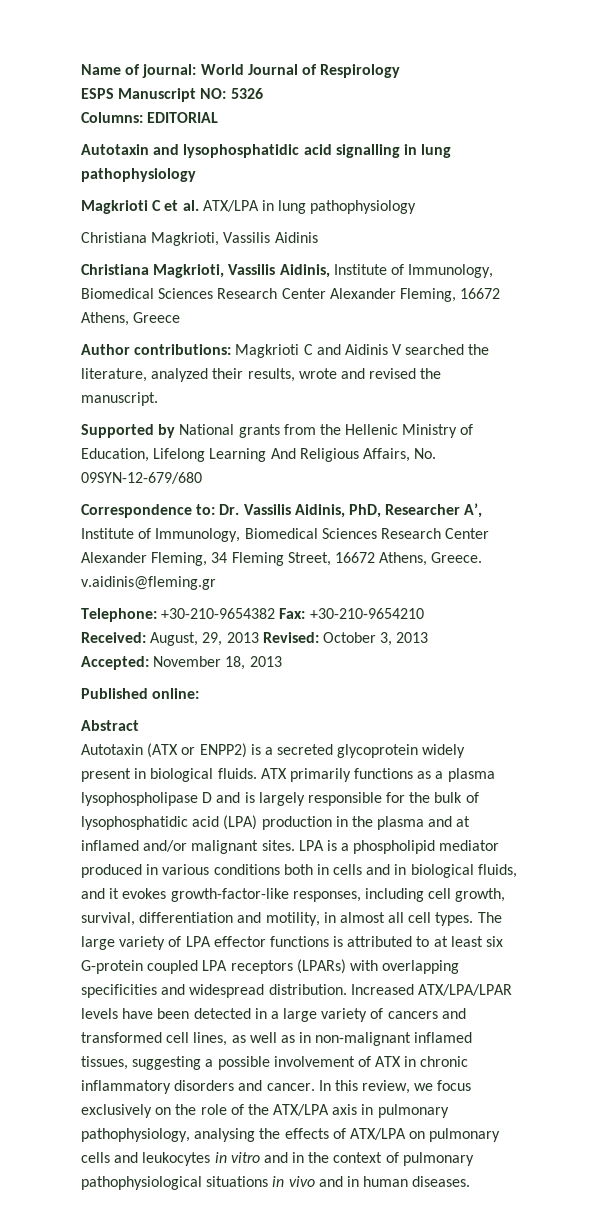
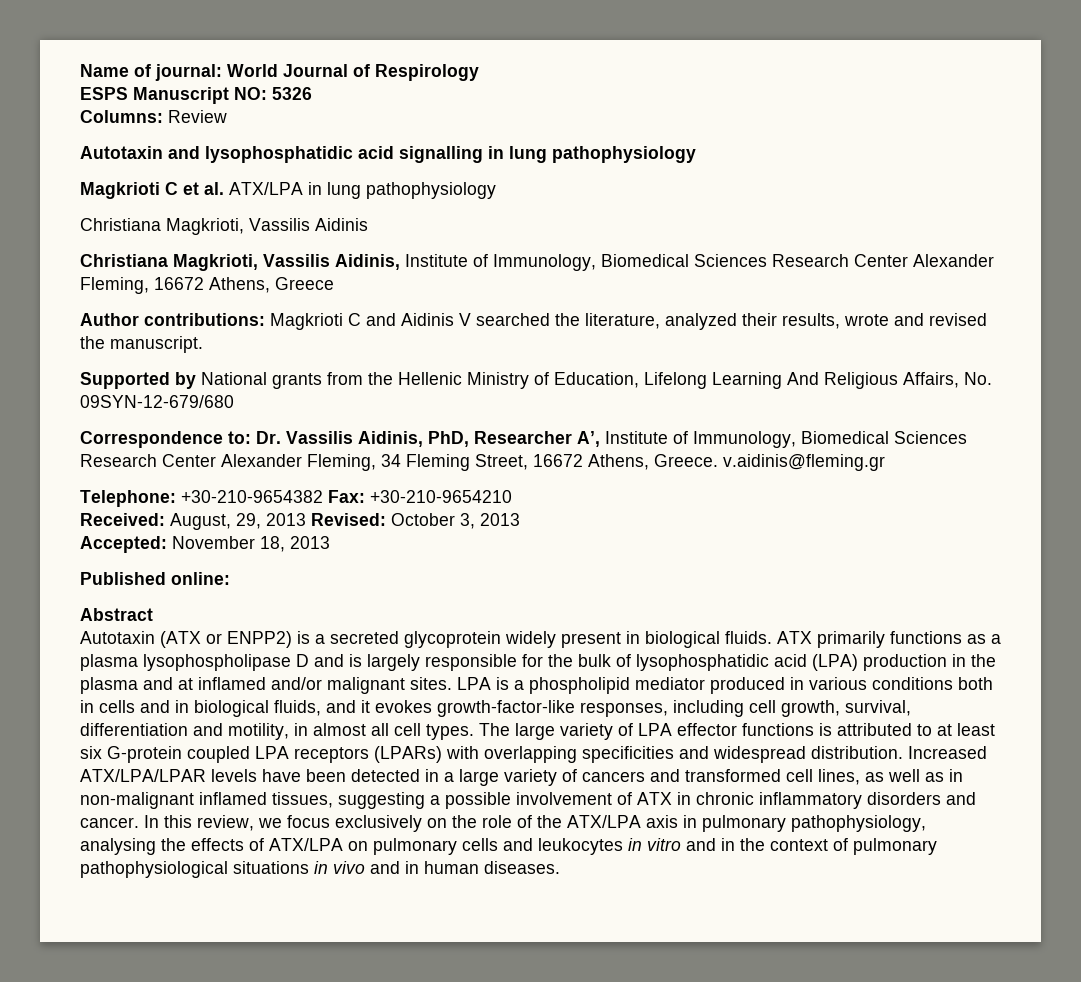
- Columns: EDITORIAL
+ Columns: Review

